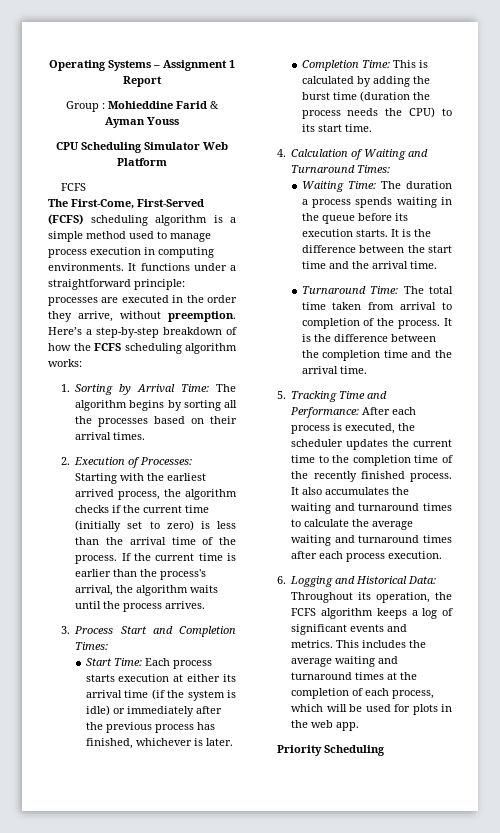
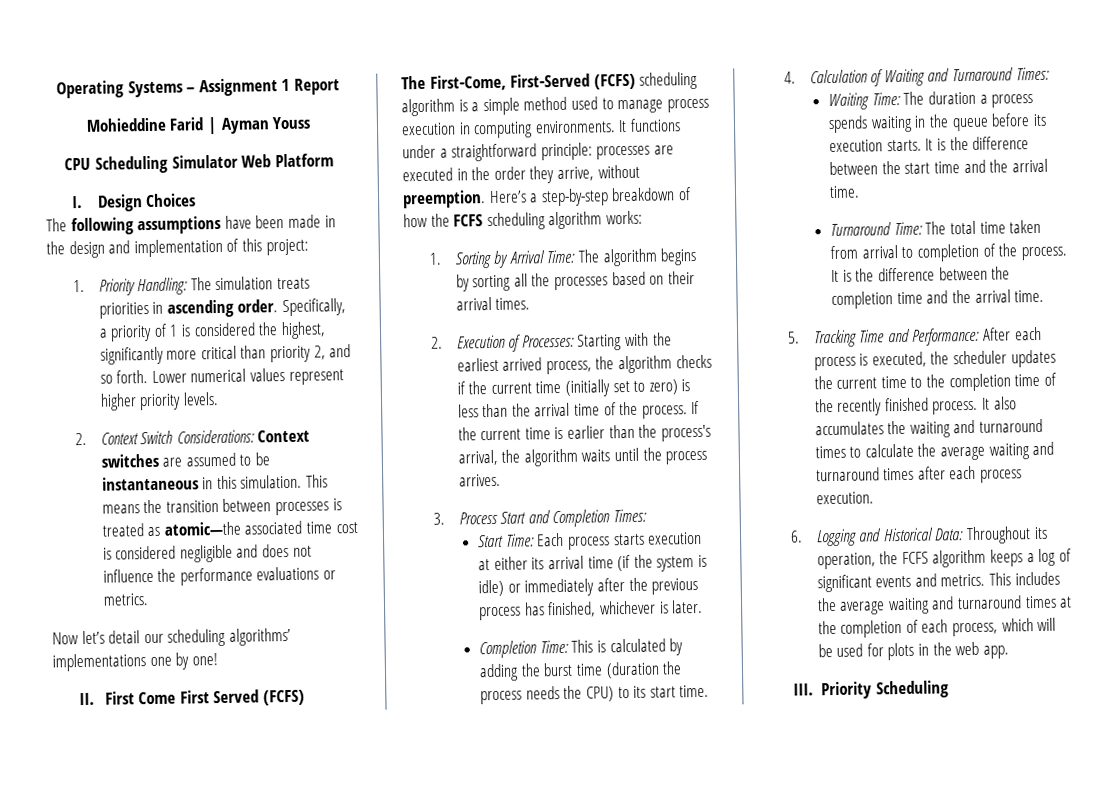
- Group : Mohieddine Farid & Ayman Youss
+ Mohieddine Farid | Ayman Youss
  CPU Scheduling Simulator Web Platform
- FCFS
+ I. Design Choices
+ The following assumptions have been made in the design and implementation of this project:
+ 1. Priority Handling: The simulation treats priorities in ascending order. Specifically, a priority of 1 is considered the highest, significantly more critical than priority 2, and so forth. Lower numerical values represent higher priority levels.
+ 2. Context Switch Considerations: Context switches are assumed to be instantaneous in this simulation. This means the transition between processes is treated as atomic—the associated time cost is considered negligible and does not influence the performance evaluations or metrics.
+ Now let’s detail our scheduling algorithms’ implementations one by one!
+ II. First Come First Served (FCFS)
- Priority Scheduling
+ III. Priority Scheduling

